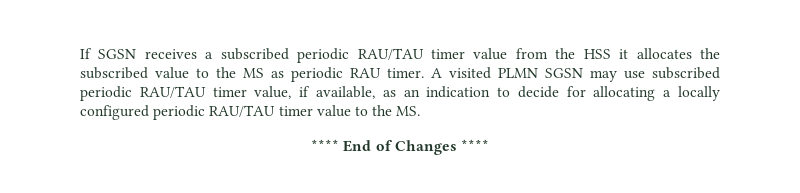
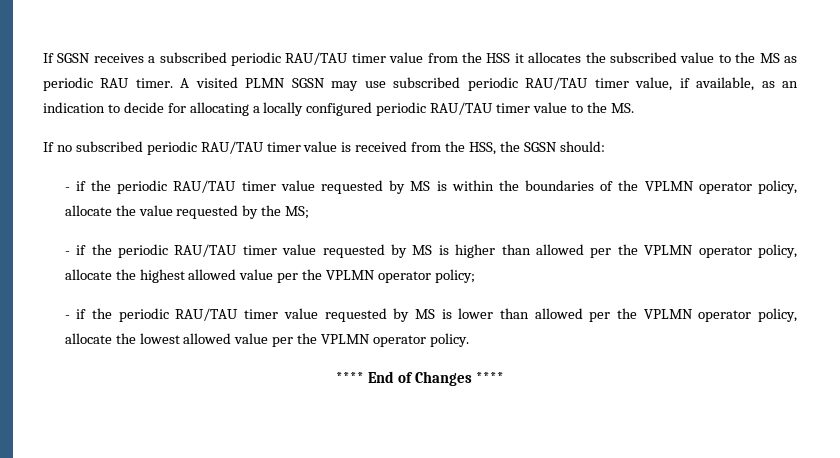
+ If no subscribed periodic RAU/TAU timer value is received from the HSS, the SGSN should:
+ - if the periodic RAU/TAU timer value requested by MS is within the boundaries of the VPLMN operator policy, allocate the value requested by the MS;
+ - if the periodic RAU/TAU timer value requested by MS is higher than allowed per the VPLMN operator policy, allocate the highest allowed value per the VPLMN operator policy;
+ - if the periodic RAU/TAU timer value requested by MS is lower than allowed per the VPLMN operator policy, allocate the lowest allowed value per the VPLMN operator policy.

